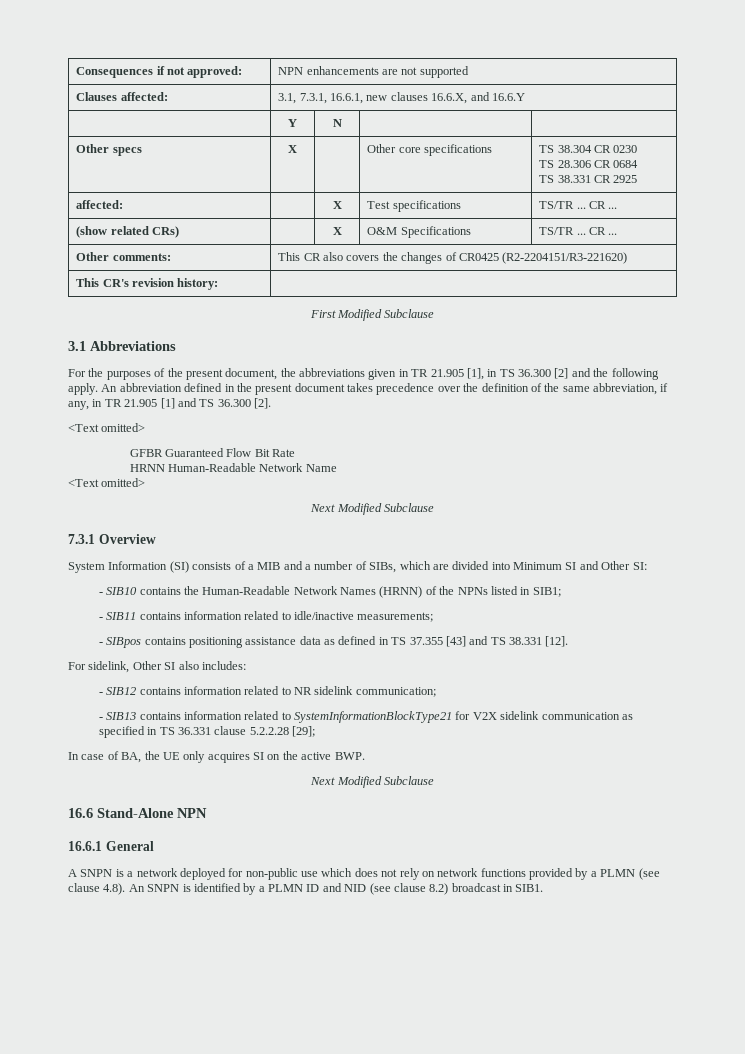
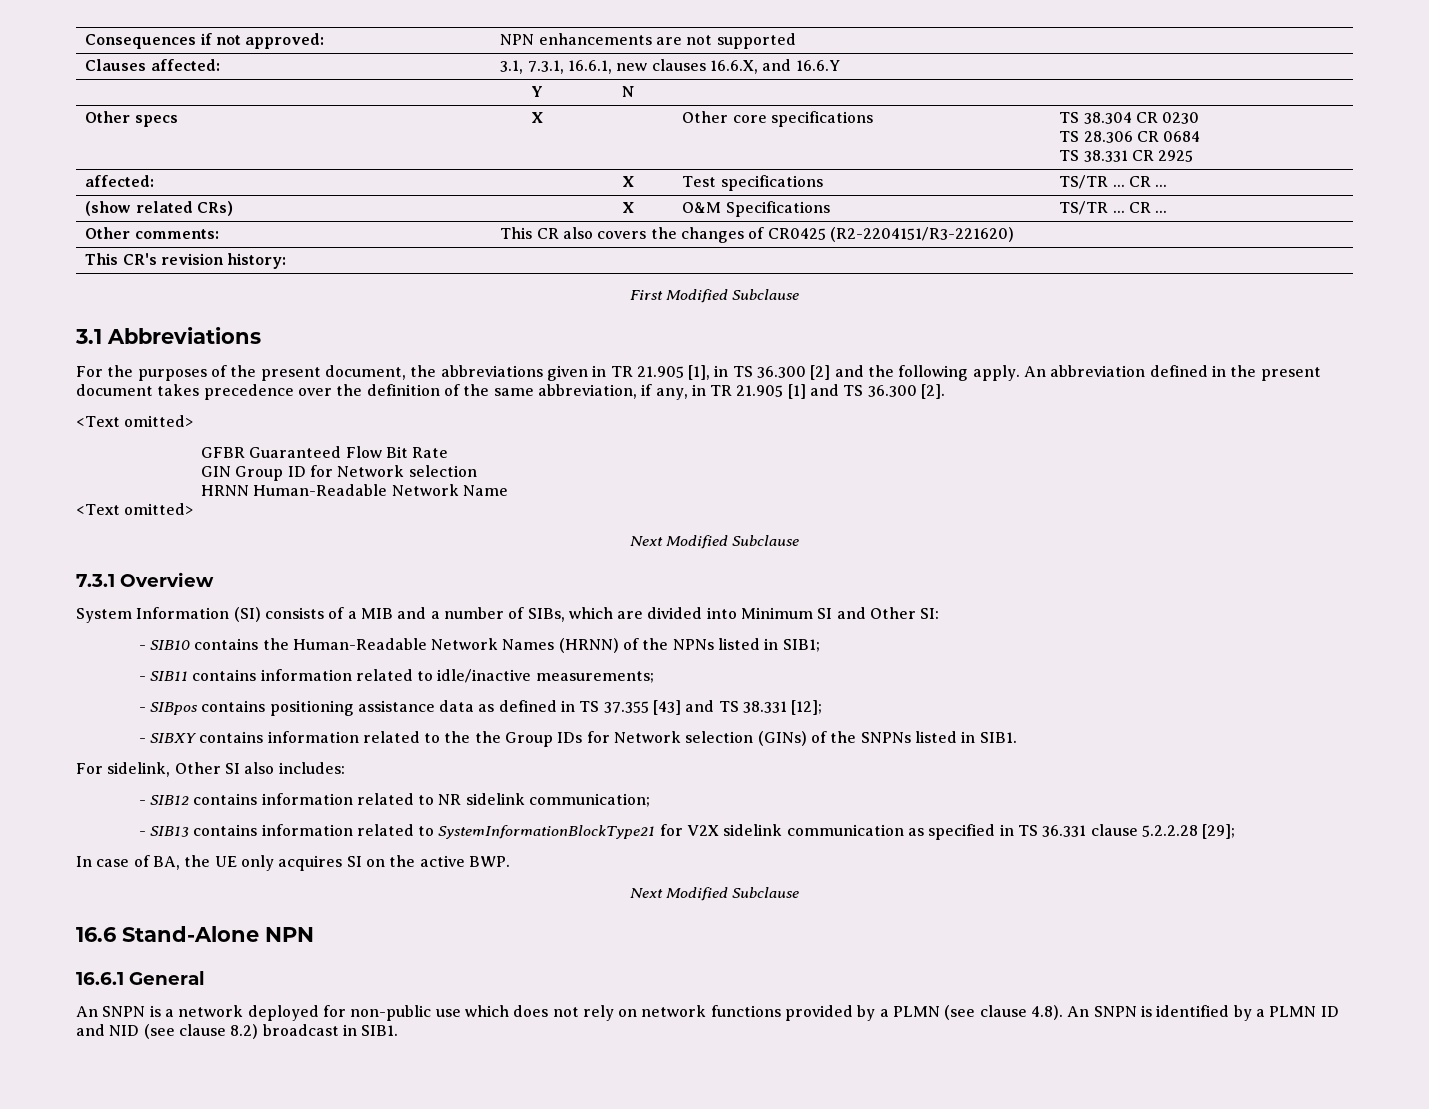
+ GIN Group ID for Network selection
- - SIBpos contains positioning assistance data as defined in TS 37.355 [43] and TS 38.331 [12].
+ - SIBpos contains positioning assistance data as defined in TS 37.355 [43] and TS 38.331 [12];
+ - SIBXY contains information related to the the Group IDs for Network selection (GINs) of the SNPNs listed in SIB1.
- A SNPN is a network deployed for non-public use which does not rely on network functions provided by a PLMN (see clause 4.8). An SNPN is identified by a PLMN ID and NID (see clause 8.2) broadcast in SIB1.
+ An SNPN is a network deployed for non-public use which does not rely on network functions provided by a PLMN (see clause 4.8). An SNPN is identified by a PLMN ID and NID (see clause 8.2) broadcast in SIB1.

